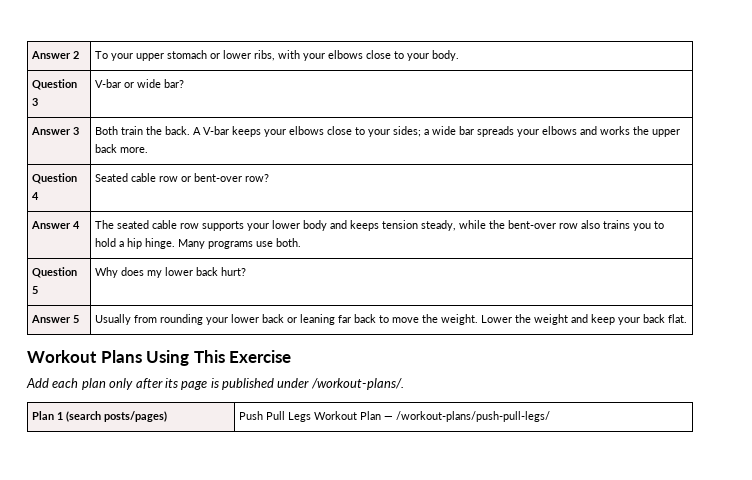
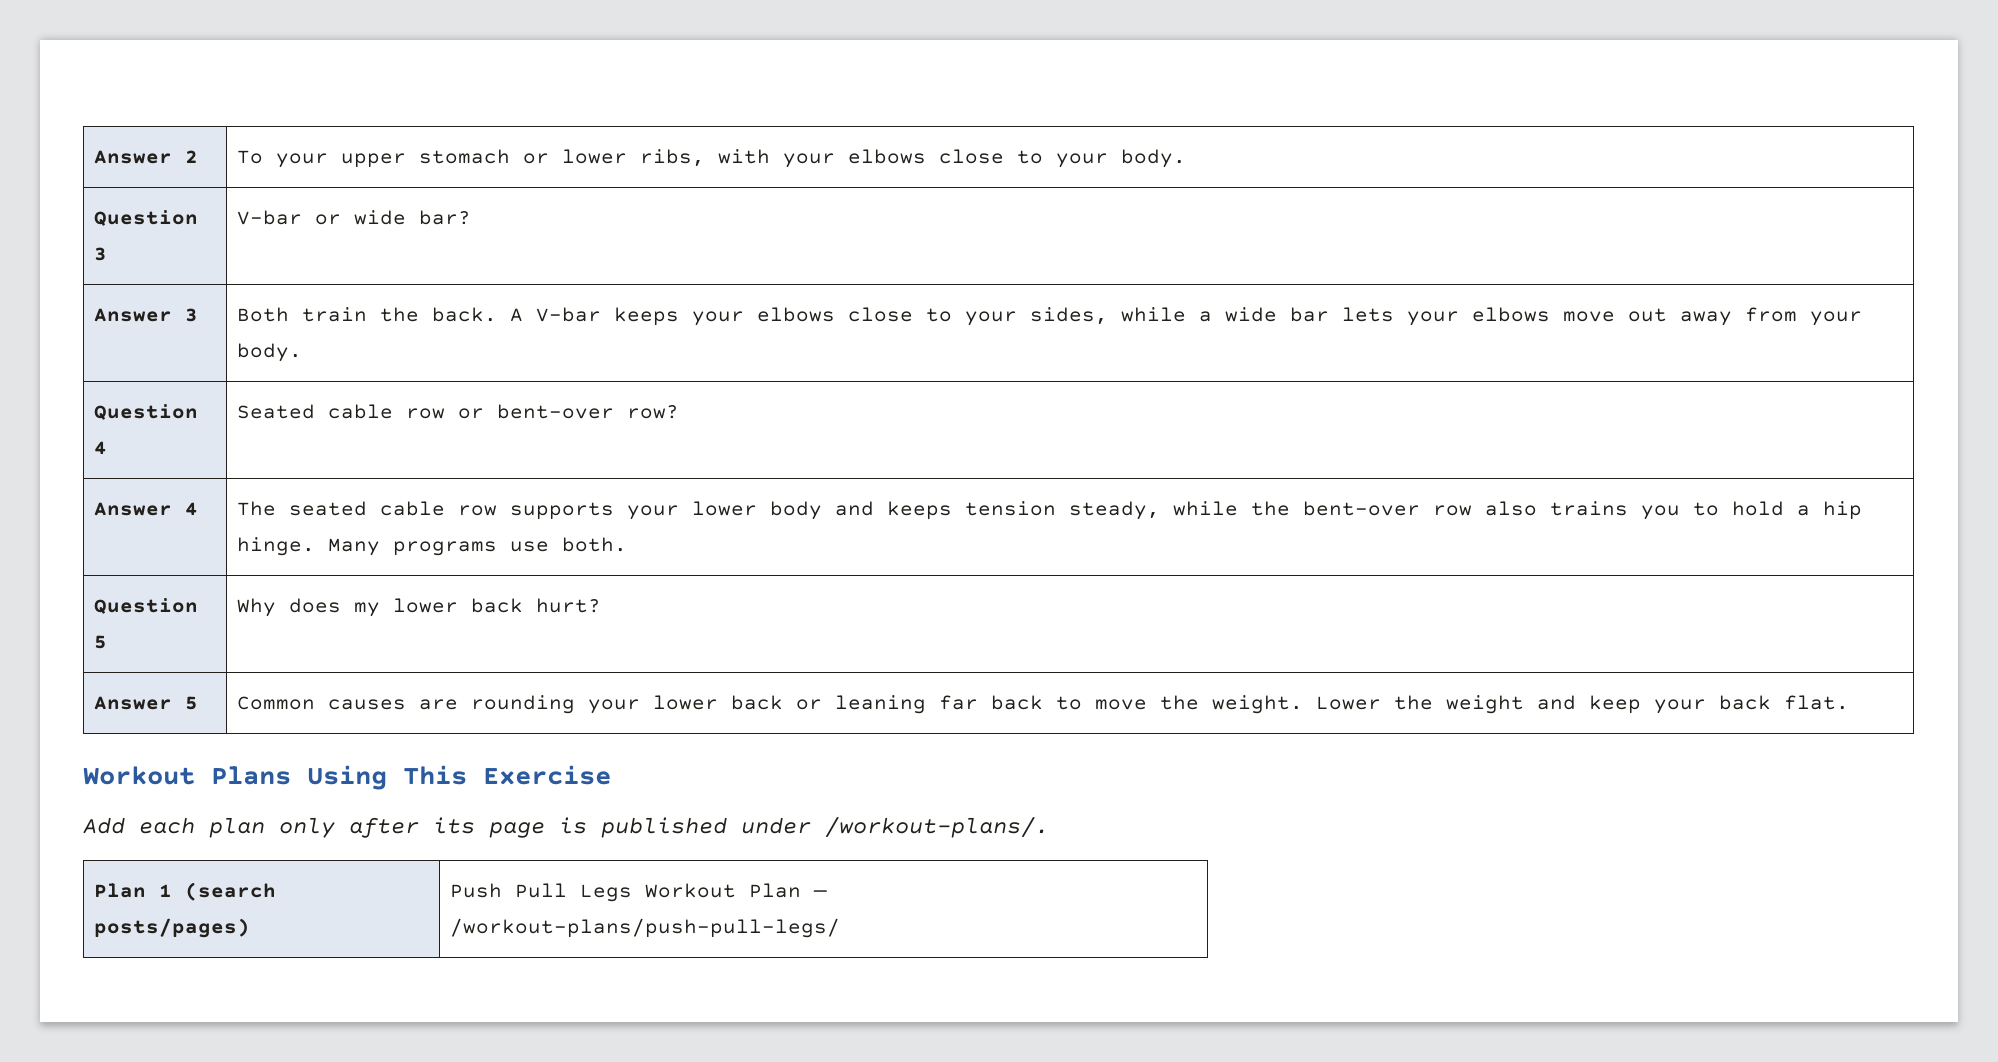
- Answer 3 | Both train the back. A V-bar keeps your elbows close to your sides; a wide bar spreads your elbows and works the upper back more.
+ Answer 3 | Both train the back. A V-bar keeps your elbows close to your sides, while a wide bar lets your elbows move out away from your body.
- Answer 5 | Usually from rounding your lower back or leaning far back to move the weight. Lower the weight and keep your back flat.
+ Answer 5 | Common causes are rounding your lower back or leaning far back to move the weight. Lower the weight and keep your back flat.

